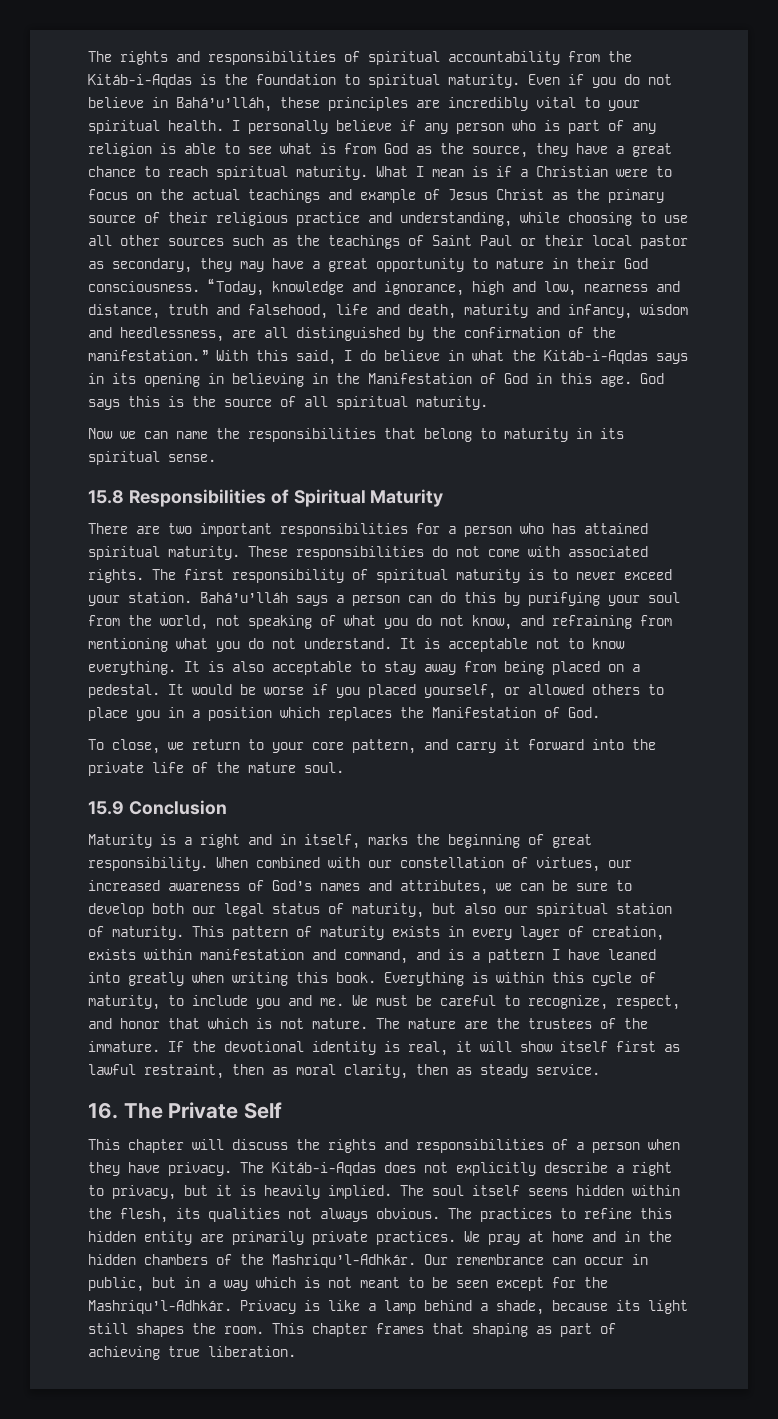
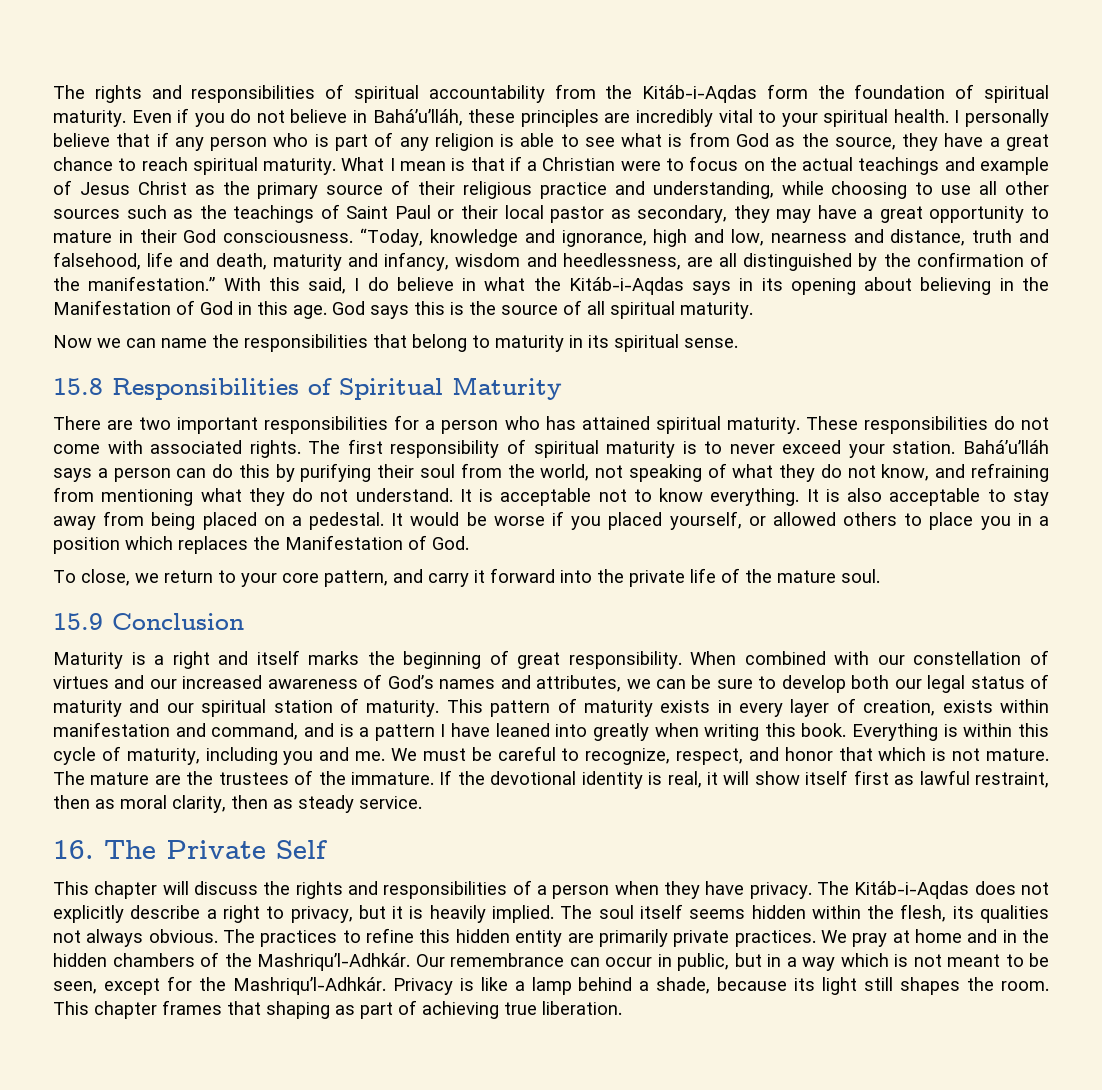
- The rights and responsibilities of spiritual accountability from the Kitáb-i-Aqdas is the foundation to spiritual maturity.
+ The rights and responsibilities of spiritual accountability from the Kitáb-i-Aqdas form the foundation of spiritual maturity.
- I personally believe if any person who is part of any religion is able to see what is from God as the source, they have a great chance to reach spiritual maturity.
+ I personally believe that if any person who is part of any religion is able to see what is from God as the source, they have a great chance to reach spiritual maturity.
- What I mean is if a Christian were to focus on the actual teachings and example of Jesus Christ as the primary source of their religious practice and understanding, while choosing to use all other sources such as the teachings of Saint Paul or their local pastor as secondary, they may have a great opportunity to mature in their God consciousness.
+ What I mean is that if a Christian were to focus on the actual teachings and example of Jesus Christ as the primary source of their religious practice and understanding, while choosing to use all other sources such as the teachings of Saint Paul or their local pastor as secondary, they may have a great opportunity to mature in their God consciousness.
- With this said, I do believe in what the Kitáb-i-Aqdas says in its opening in believing in the Manifestation of God in this age.
+ With this said, I do believe in what the Kitáb-i-Aqdas says in its opening about believing in the Manifestation of God in this age.
- Bahá’u’lláh says a person can do this by purifying your soul from the world, not speaking of what you do not know, and refraining from mentioning what you do not understand.
+ Bahá’u’lláh says a person can do this by purifying their soul from the world, not speaking of what they do not know, and refraining from mentioning what they do not understand.
- Maturity is a right and in itself, marks the beginning of great responsibility.
+ Maturity is a right and itself marks the beginning of great responsibility.
- When combined with our constellation of virtues, our increased awareness of God’s names and attributes, we can be sure to develop both our legal status of maturity, but also our spiritual station of maturity.
+ When combined with our constellation of virtues and our increased awareness of God’s names and attributes, we can be sure to develop both our legal status of maturity and our spiritual station of maturity.
- Everything is within this cycle of maturity, to include you and me.
+ Everything is within this cycle of maturity, including you and me.
- Our remembrance can occur in public, but in a way which is not meant to be seen except for the Mashriqu’l-Adhkár.
+ Our remembrance can occur in public, but in a way which is not meant to be seen, except for the Mashriqu’l-Adhkár.

